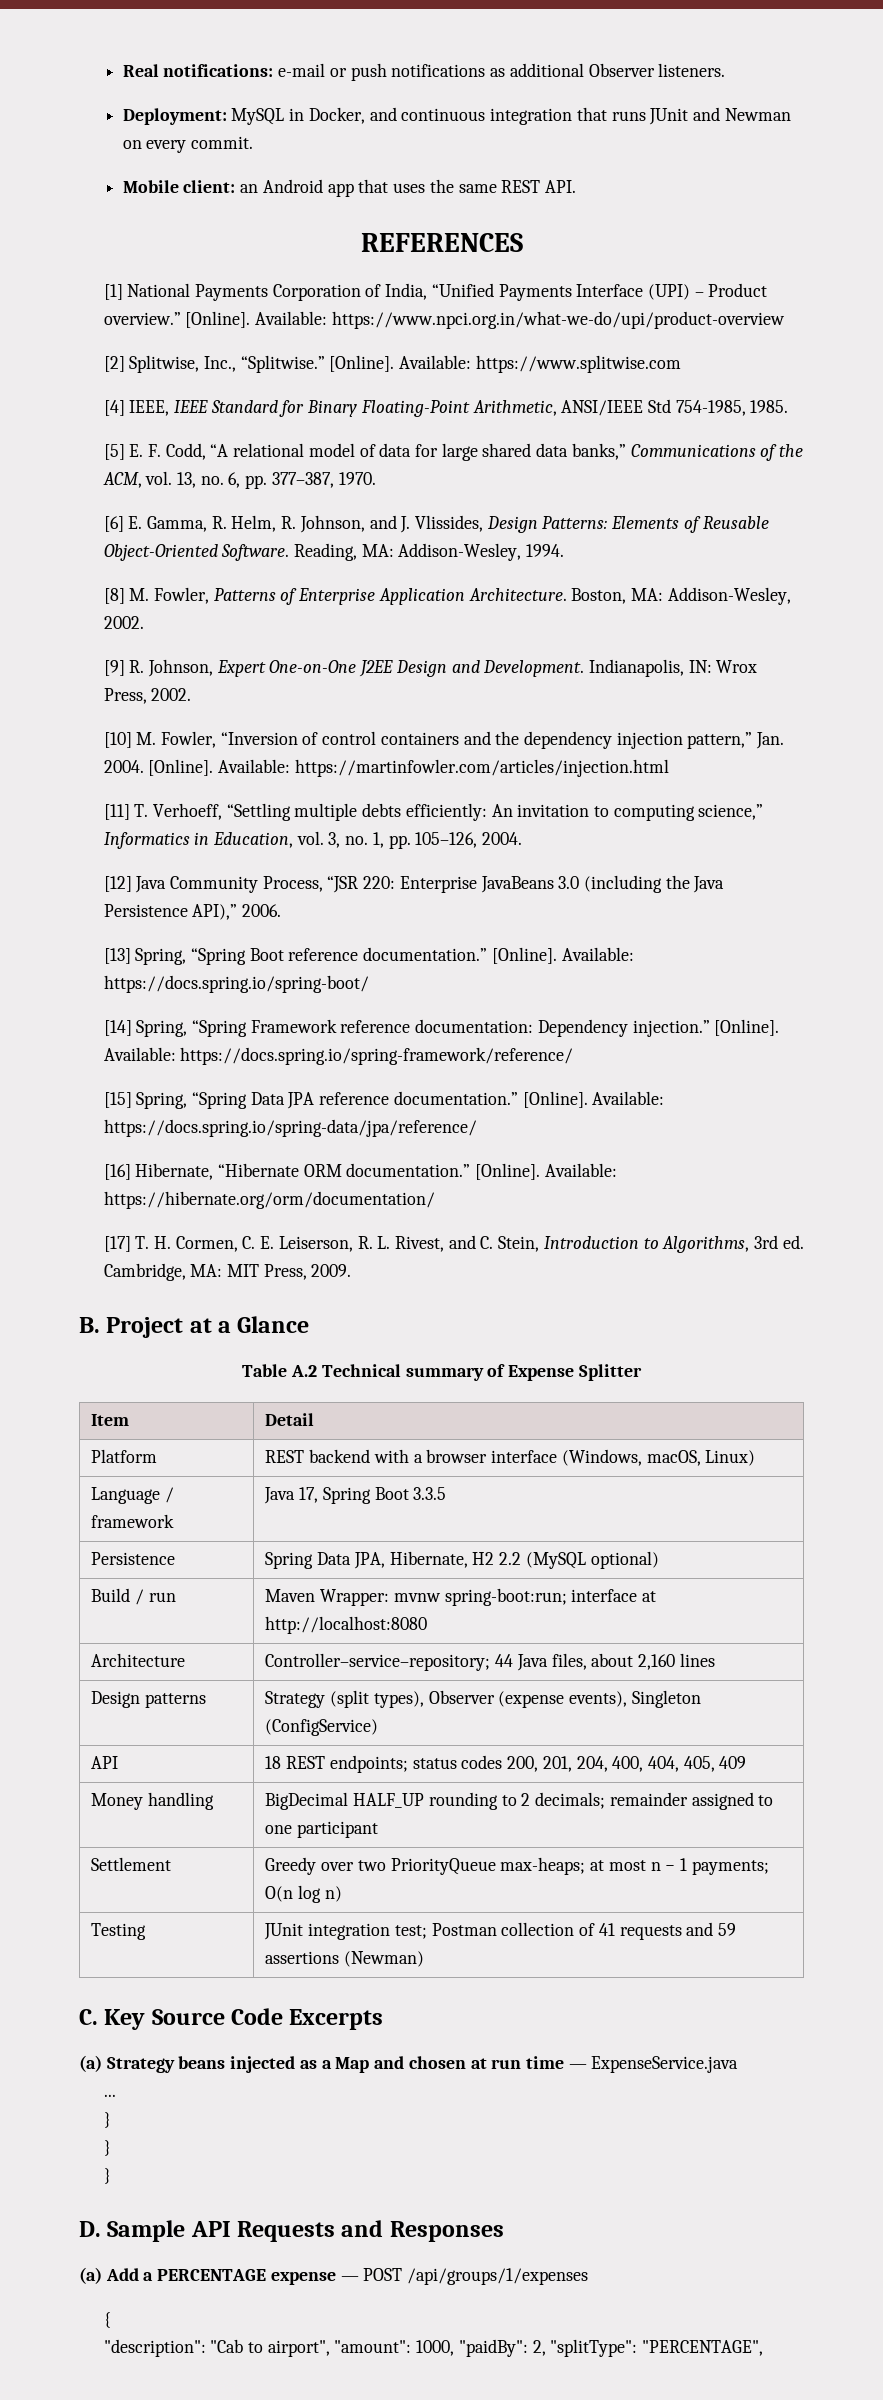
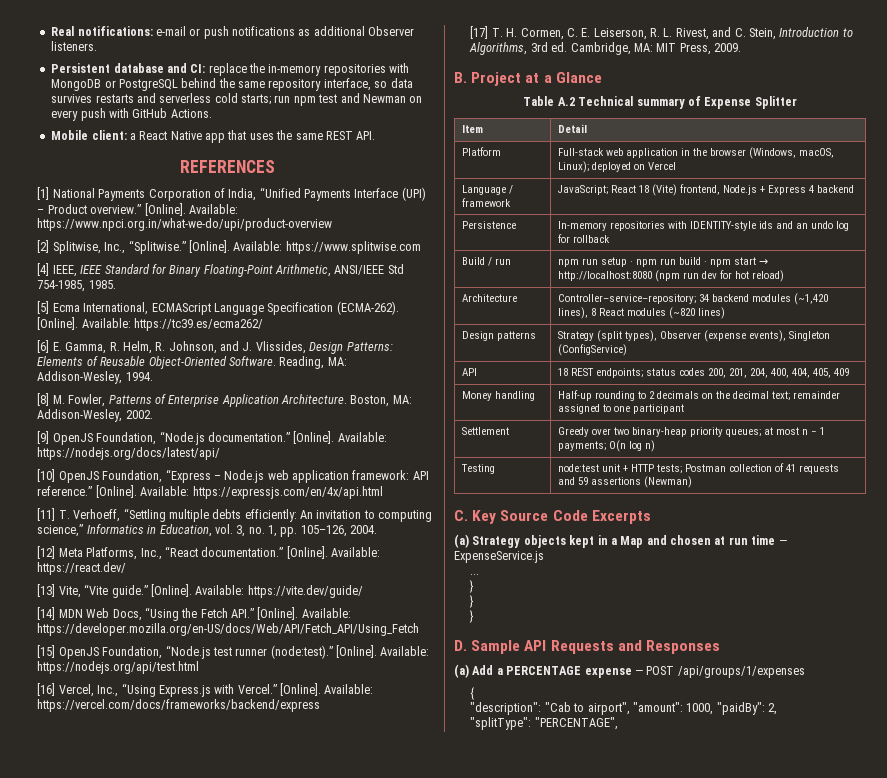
- Deployment: MySQL in Docker, and continuous integration that runs JUnit and Newman on every commit.
+ Persistent database and CI: replace the in-memory repositories with MongoDB or PostgreSQL behind the same repository interface, so data survives restarts and serverless cold starts; run npm test and Newman on every push with GitHub Actions.
- Mobile client: an Android app that uses the same REST API.
+ Mobile client: a React Native app that uses the same REST API.
- [5] E. F. Codd, “A relational model of data for large shared data banks,” Communications of the ACM, vol. 13, no. 6, pp. 377–387, 1970.
+ [5] Ecma International, ECMAScript Language Specification (ECMA-262). [Online]. Available: https://tc39.es/ecma262/
- [9] R. Johnson, Expert One-on-One J2EE Design and Development. Indianapolis, IN: Wrox Press, 2002.
- [10] M. Fowler, “Inversion of control containers and the dependency injection pattern,” Jan. 2004. [Online]. Available: https://martinfowler.com/articles/injection.html
+ [9] OpenJS Foundation, “Node.js documentation.” [Online]. Available: https://nodejs.org/docs/latest/api/
+ [10] OpenJS Foundation, “Express – Node.js web application framework: API reference.” [Online]. Available: https://expressjs.com/en/4x/api.html
- [12] Java Community Process, “JSR 220: Enterprise JavaBeans 3.0 (including the Java Persistence API),” 2006.
- [13] Spring, “Spring Boot reference documentation.” [Online]. Available: https://docs.spring.io/spring-boot/
- [14] Spring, “Spring Framework reference documentation: Dependency injection.” [Online]. Available: https://docs.spring.io/spring-framework/reference/
+ [12] Meta Platforms, Inc., “React documentation.” [Online]. Available: https://react.dev/
+ [13] Vite, “Vite guide.” [Online]. Available: https://vite.dev/guide/
+ [14] MDN Web Docs, “Using the Fetch API.” [Online]. Available: https://developer.mozilla.org/en-US/docs/Web/API/Fetch_API/Using_Fetch
- [15] Spring, “Spring Data JPA reference documentation.” [Online]. Available: https://docs.spring.io/spring-data/jpa/reference/
+ [15] OpenJS Foundation, “Node.js test runner (node:test).” [Online]. Available: https://nodejs.org/api/test.html
- [16] Hibernate, “Hibernate ORM documentation.” [Online]. Available: https://hibernate.org/orm/documentation/
+ [16] Vercel, Inc., “Using Express.js with Vercel.” [Online]. Available: https://vercel.com/docs/frameworks/backend/express
- Platform | REST backend with a browser interface (Windows, macOS, Linux)
- Language / framework | Java 17, Spring Boot 3.3.5
- Persistence | Spring Data JPA, Hibernate, H2 2.2 (MySQL optional)
- Build / run | Maven Wrapper: mvnw spring-boot:run; interface at http://localhost:8080
- Architecture | Controller–service–repository; 44 Java files, about 2,160 lines
+ Platform | Full-stack web application in the browser (Windows, macOS, Linux); deployed on Vercel
+ Language / framework | JavaScript; React 18 (Vite) frontend, Node.js + Express 4 backend
+ Persistence | In-memory repositories with IDENTITY-style ids and an undo log for rollback
+ Build / run | npm run setup · npm run build · npm start → http://localhost:8080 (npm run dev for hot reload)
+ Architecture | Controller–service–repository; 34 backend modules (~1,420 lines), 8 React modules (~820 lines)
- Money handling | BigDecimal HALF_UP rounding to 2 decimals; remainder assigned to one participant
+ Money handling | Half-up rounding to 2 decimals on the decimal text; remainder assigned to one participant
- Settlement | Greedy over two PriorityQueue max-heaps; at most n − 1 payments; O(n log n)
+ Settlement | Greedy over two binary-heap priority queues; at most n − 1 payments; O(n log n)
- Testing | JUnit integration test; Postman collection of 41 requests and 59 assertions (Newman)
+ Testing | node:test unit + HTTP tests; Postman collection of 41 requests and 59 assertions (Newman)
- (a) Strategy beans injected as a Map and chosen at run time — ExpenseService.java
+ (a) Strategy objects kept in a Map and chosen at run time — ExpenseService.js
- "description": "Cab to airport", "amount": 1000, "paidBy": 2, "splitType": "PERCENTAGE",
+ "description": "Cab to airport", "amount": 1000, "paidBy": 2,
+ "splitType": "PERCENTAGE",

